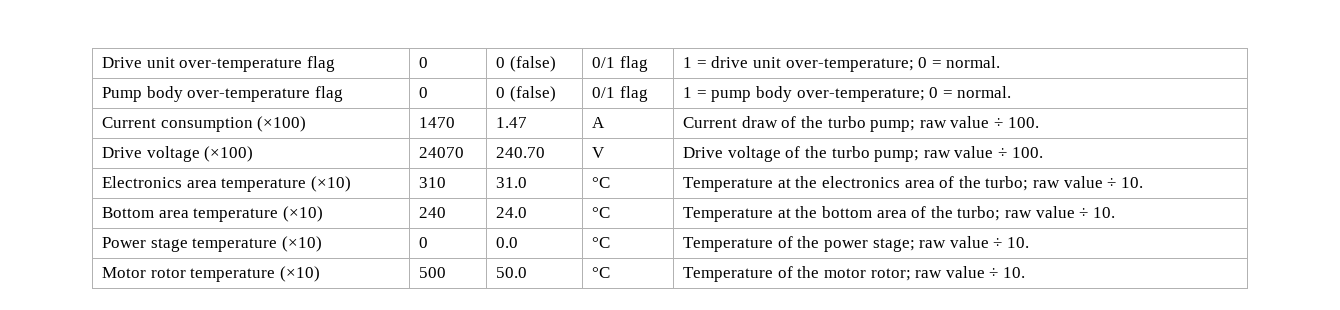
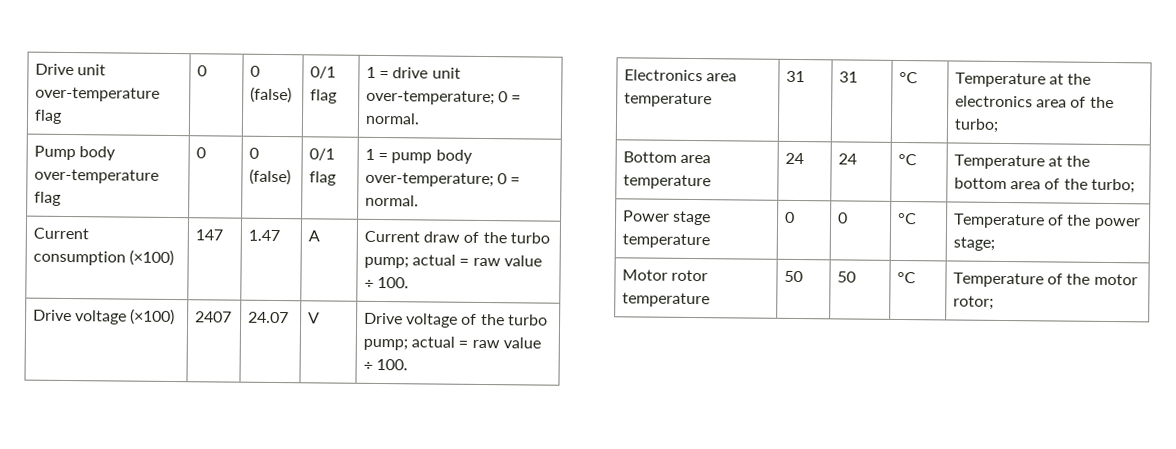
- Current consumption (×100) | 1470 | 1.47 | A | Current draw of the turbo pump; raw value ÷ 100.
+ Current consumption (×100) | 147 | 1.47 | A | Current draw of the turbo pump; actual = raw value ÷ 100.
- Drive voltage (×100) | 24070 | 240.70 | V | Drive voltage of the turbo pump; raw value ÷ 100.
+ Drive voltage (×100) | 2407 | 24.07 | V | Drive voltage of the turbo pump; actual = raw value ÷ 100.
- Electronics area temperature (×10) | 310 | 31.0 | °C | Temperature at the electronics area of the turbo; raw value ÷ 10.
+ Electronics area temperature | 31 | 31 | °C | Temperature at the electronics area of the turbo;
- Bottom area temperature (×10) | 240 | 24.0 | °C | Temperature at the bottom area of the turbo; raw value ÷ 10.
+ Bottom area temperature | 24 | 24 | °C | Temperature at the bottom area of the turbo;
- Power stage temperature (×10) | 0 | 0.0 | °C | Temperature of the power stage; raw value ÷ 10.
+ Power stage temperature | 0 | 0 | °C | Temperature of the power stage;
- Motor rotor temperature (×10) | 500 | 50.0 | °C | Temperature of the motor rotor; raw value ÷ 10.
+ Motor rotor temperature | 50 | 50 | °C | Temperature of the motor rotor;

